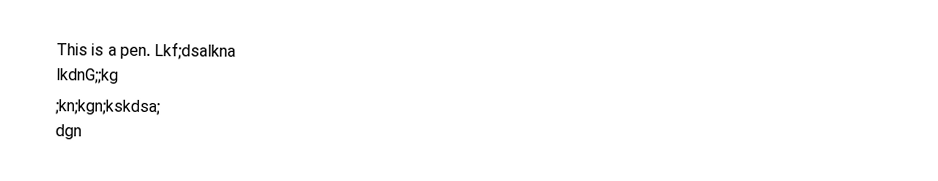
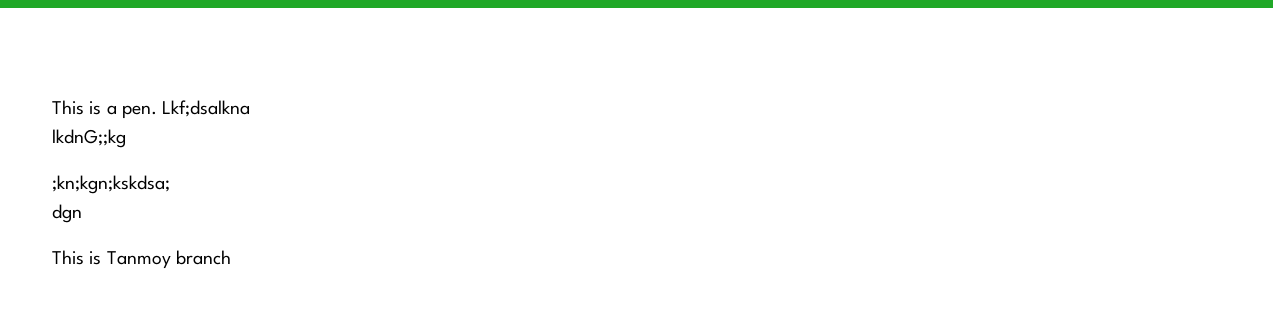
+ This is Tanmoy branch

